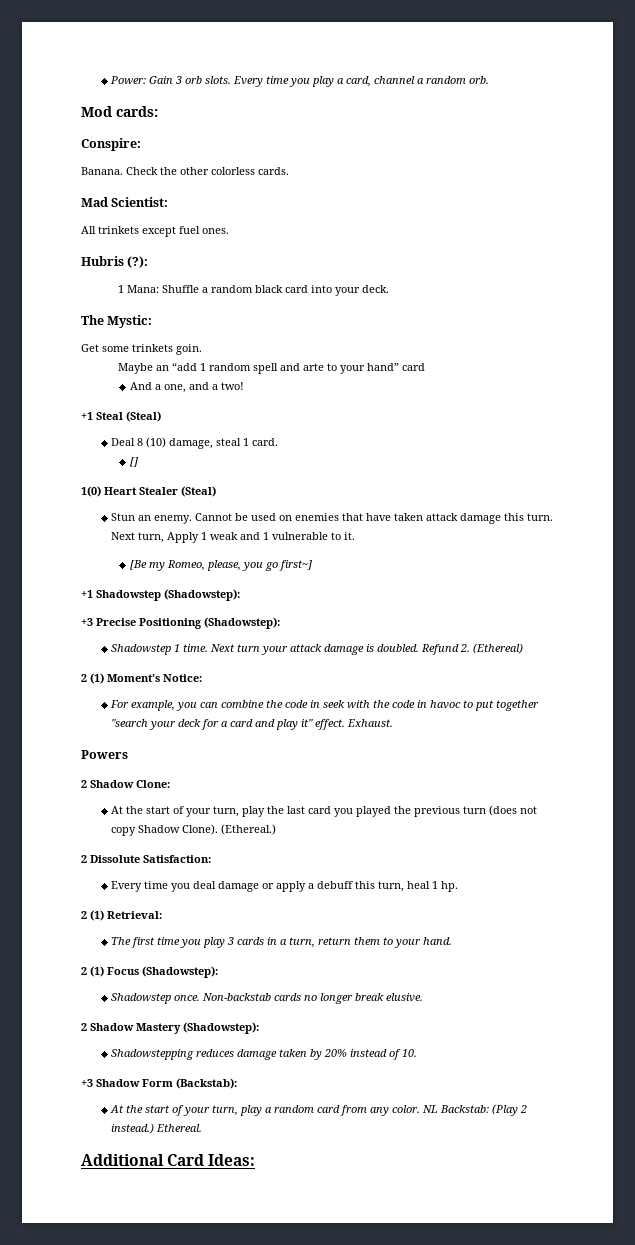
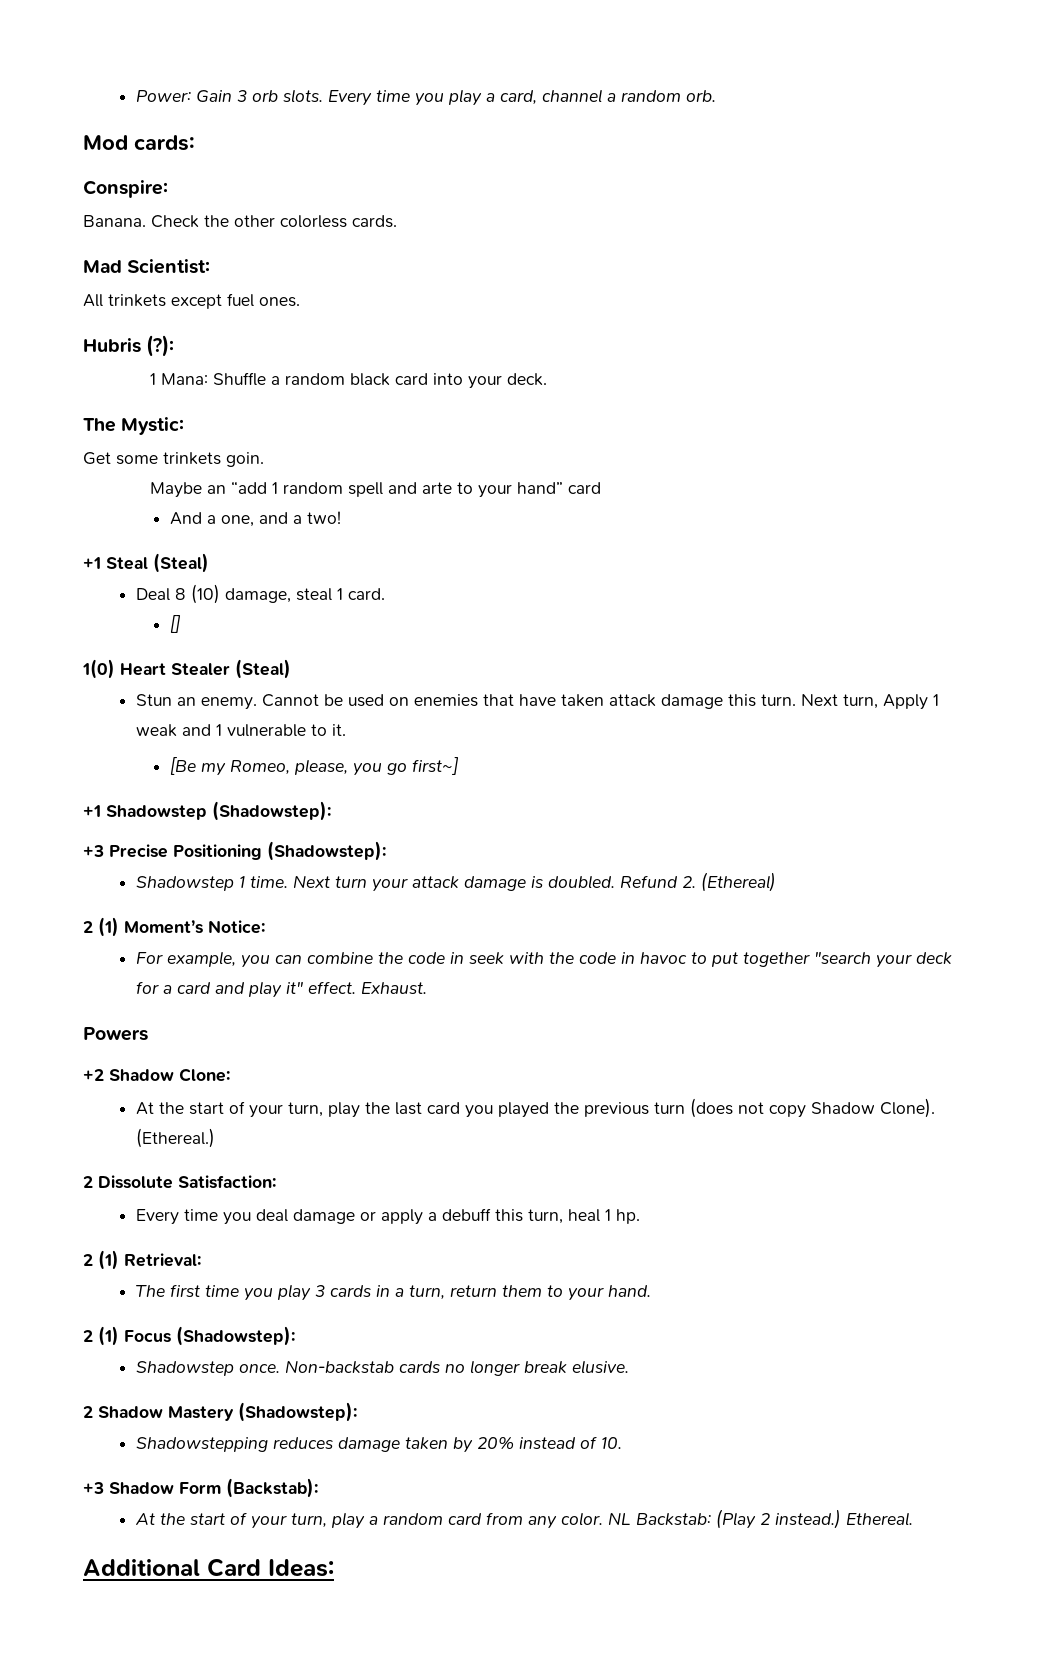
- 2 Shadow Clone:
+ +2 Shadow Clone:

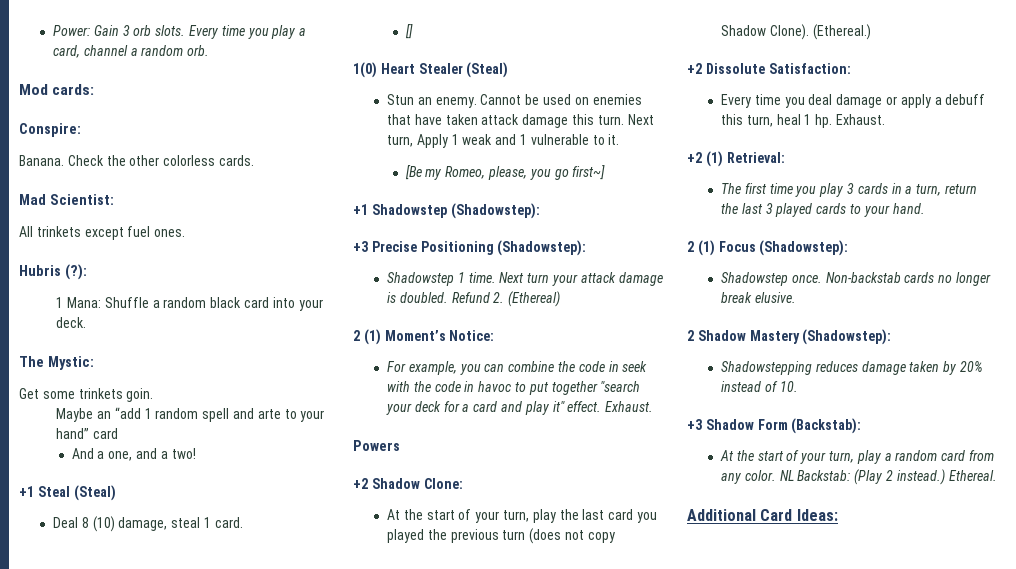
- 2 Dissolute Satisfaction:
+ +2 Dissolute Satisfaction:
- Every time you deal damage or apply a debuff this turn, heal 1 hp.
- 2 (1) Retrieval:
+ Every time you deal damage or apply a debuff this turn, heal 1 hp. Exhaust.
+ +2 (1) Retrieval:
- The first time you play 3 cards in a turn, return them to your hand.
+ The first time you play 3 cards in a turn, return the last 3 played cards to your hand.

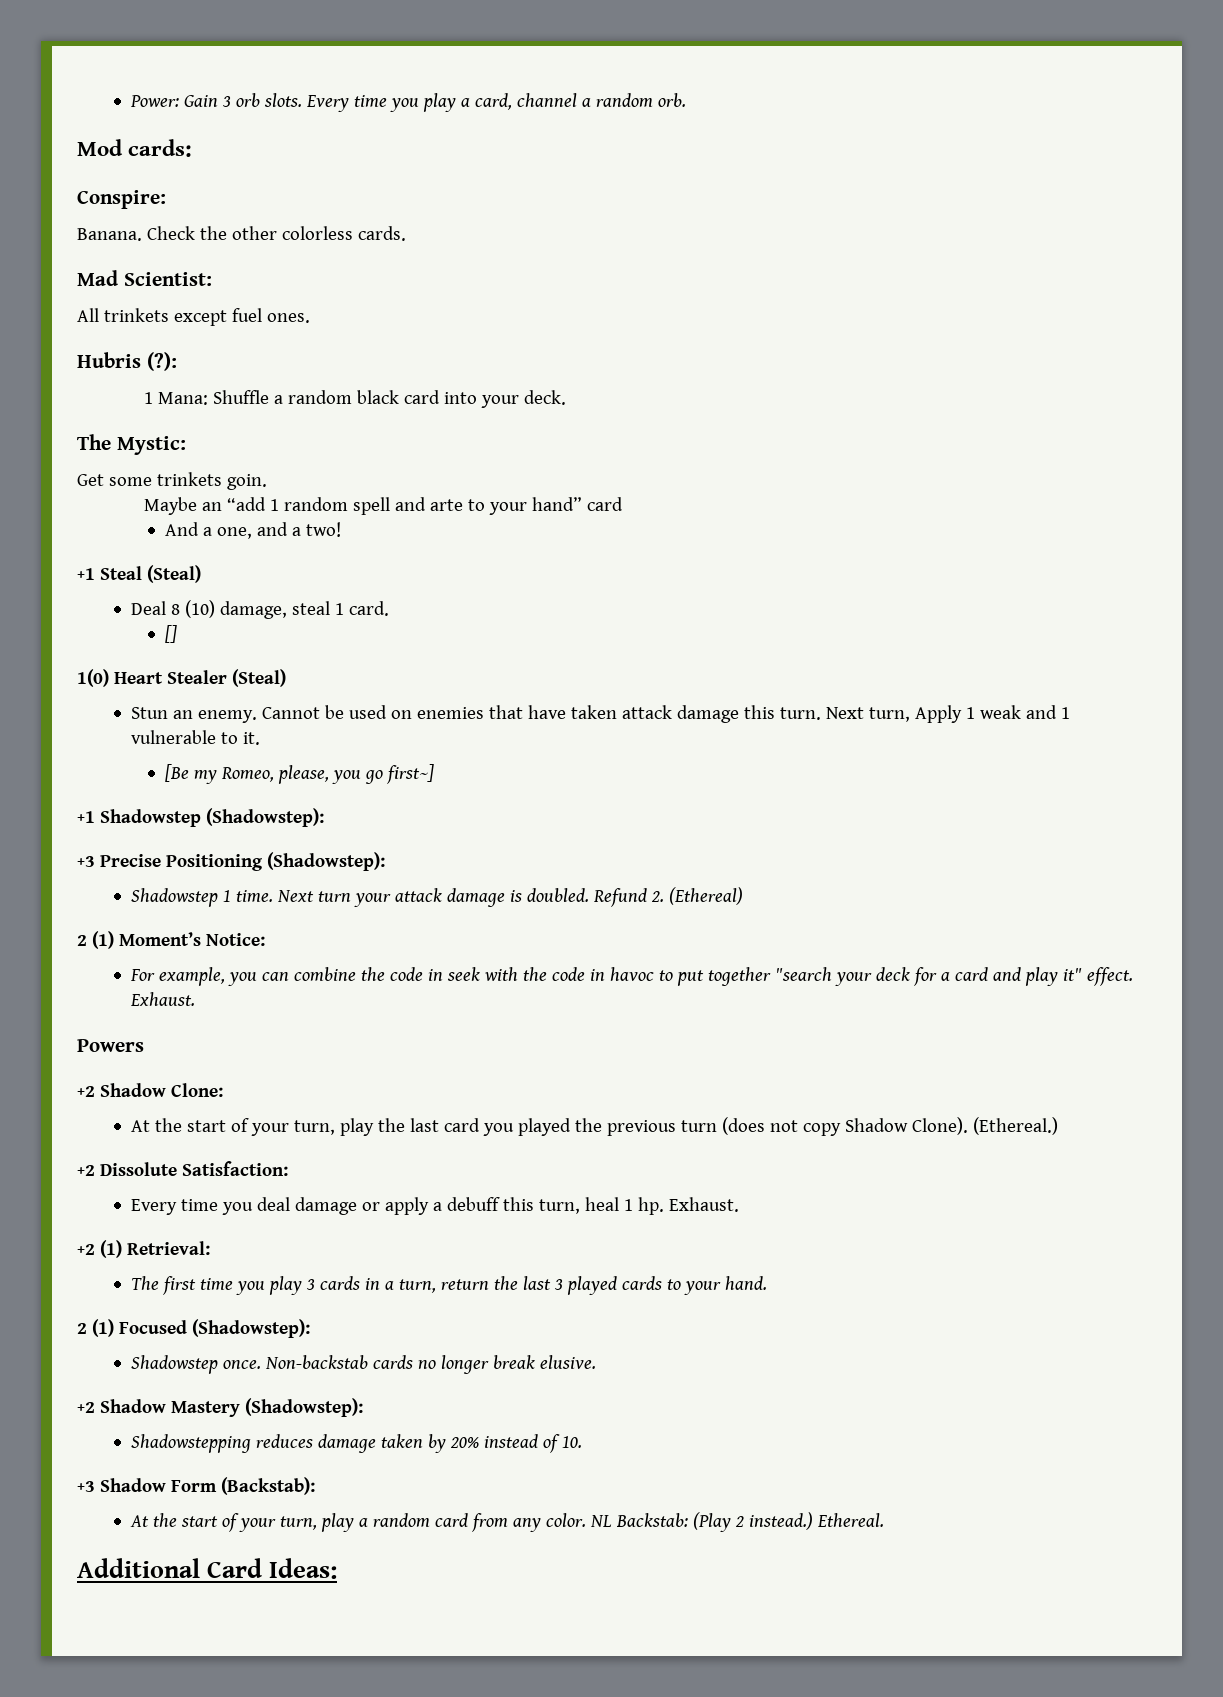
- 2 (1) Focus (Shadowstep):
+ 2 (1) Focused (Shadowstep):
- 2 Shadow Mastery (Shadowstep):
+ +2 Shadow Mastery (Shadowstep):

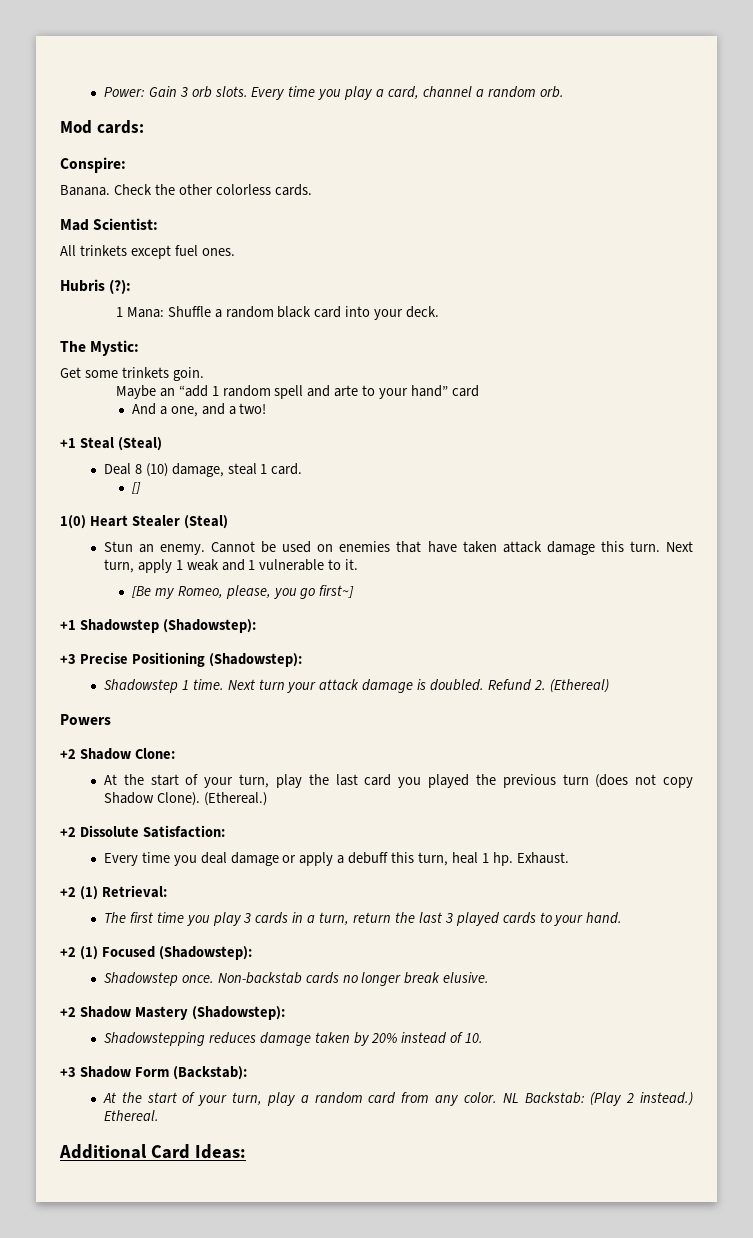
- Next turn, Apply 1 weak and 1 vulnerable to it.
+ Next turn, apply 1 weak and 1 vulnerable to it.
- 2 (1) Moment’s Notice:
- For example, you can combine the code in seek with the code in havoc to put together "search your deck for a card and play it" effect. Exhaust.
- 2 (1) Focused (Shadowstep):
+ +2 (1) Focused (Shadowstep):

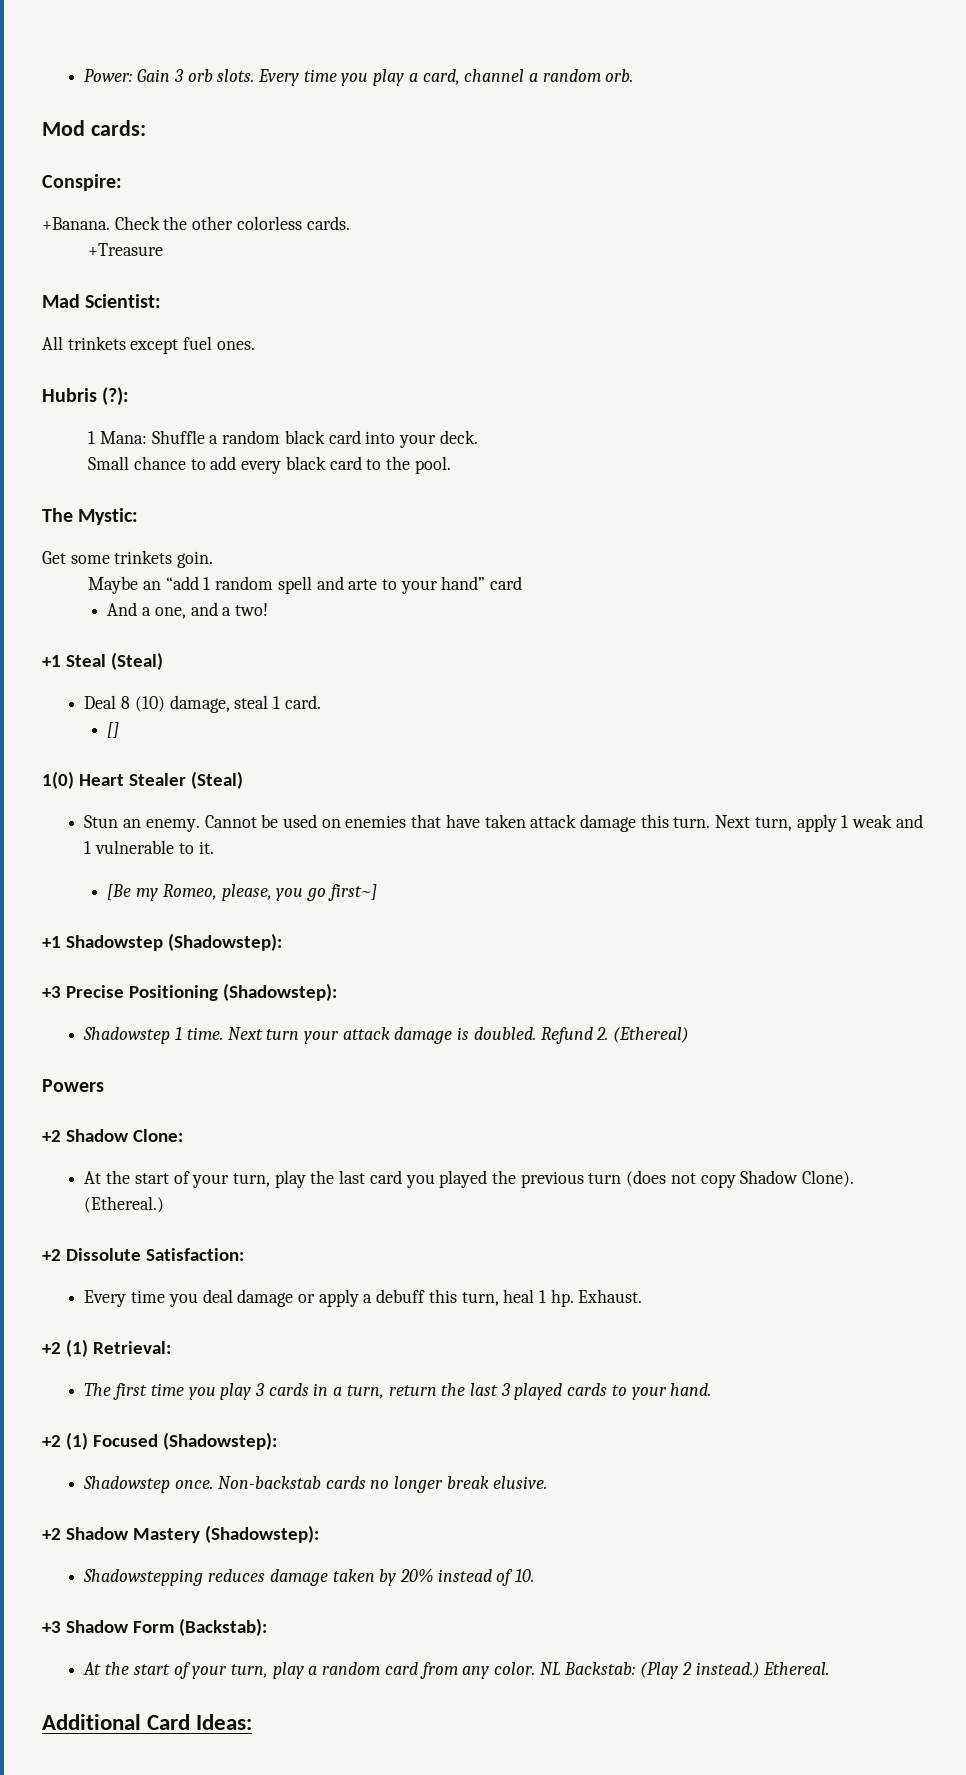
- Banana.
+ +Banana.
+ +Treasure
+ Small chance to add every black card to the pool.

